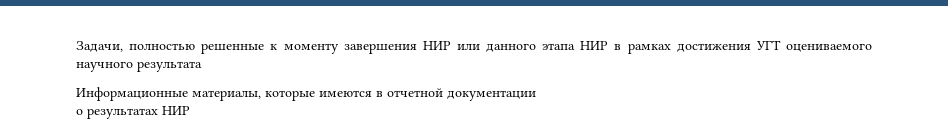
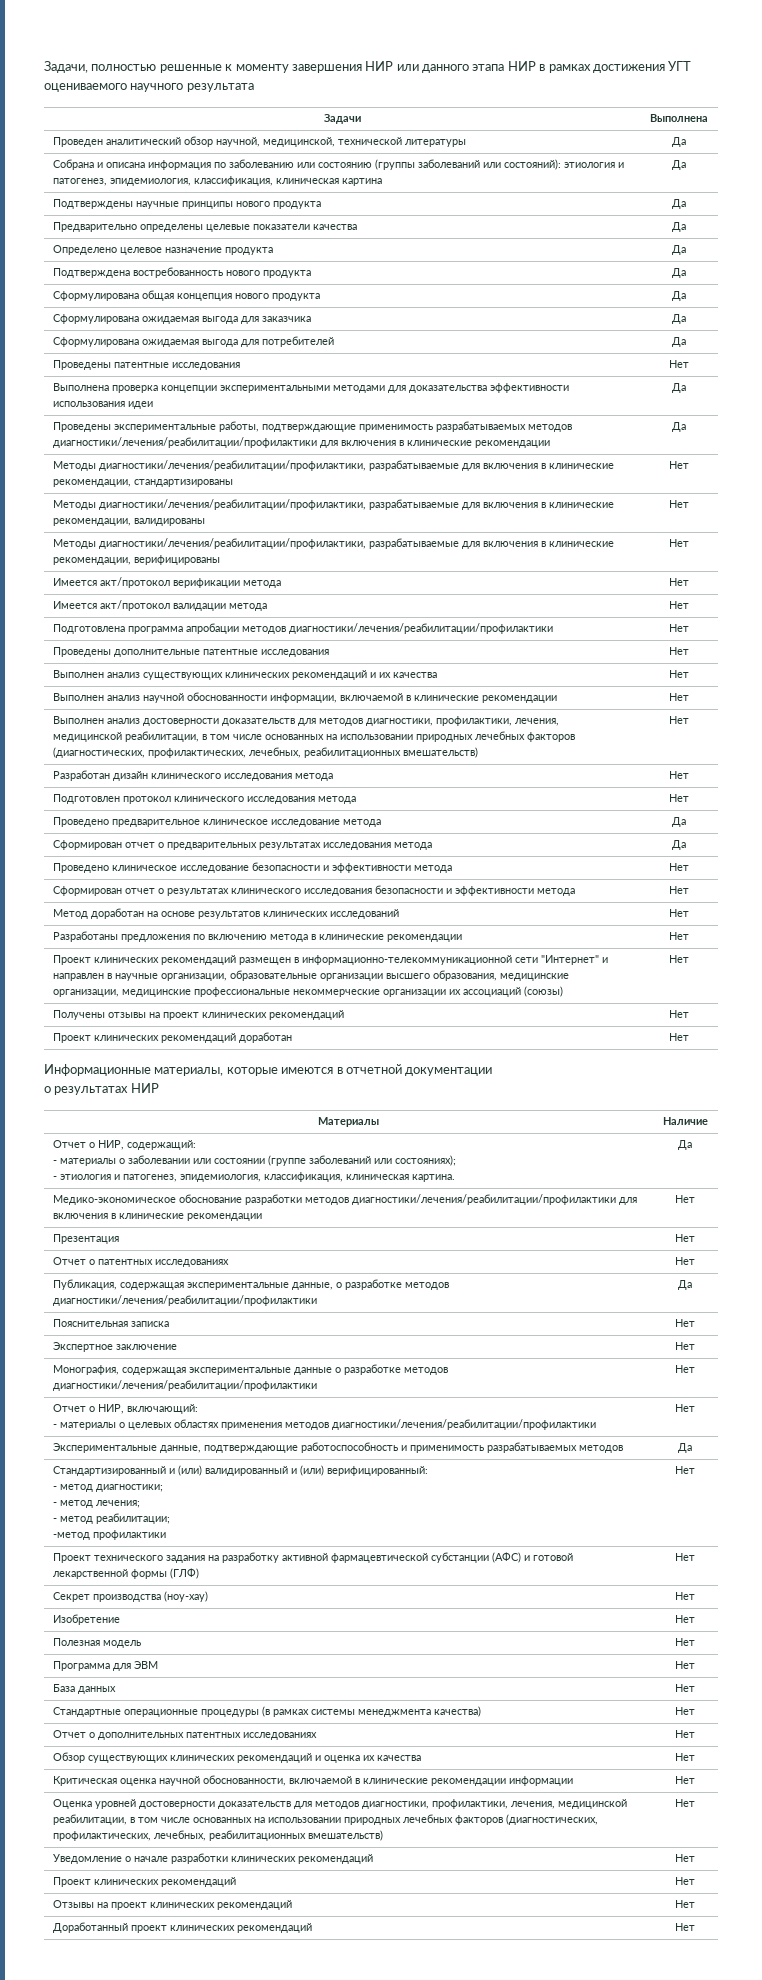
+ Задачи | Выполнена
+ Проведен аналитический обзор научной, медицинской, технической литературы | Да
+ Собрана и описана информация по заболеванию или состоянию (группы заболеваний или состояний): этиология и патогенез, эпидемиология, классификация, клиническая картина | Да
+ Подтверждены научные принципы нового продукта | Да
+ Предварительно определены целевые показатели качества | Да
+ Определено целевое назначение продукта | Да
+ Подтверждена востребованность нового продукта | Да
+ Сформулирована общая концепция нового продукта | Да
+ Сформулирована ожидаемая выгода для заказчика | Да
+ Сформулирована ожидаемая выгода для потребителей | Да
+ Проведены патентные исследования | Нет
+ Выполнена проверка концепции экспериментальными методами для доказательства эффективности использования идеи | Да
+ Проведены экспериментальные работы, подтверждающие применимость разрабатываемых методов диагностики/лечения/реабилитации/профилактики для включения в клинические рекомендации | Да
+ Методы диагностики/лечения/реабилитации/профилактики, разрабатываемые для включения в клинические рекомендации, стандартизированы | Нет
+ Методы диагностики/лечения/реабилитации/профилактики, разрабатываемые для включения в клинические рекомендации, валидированы | Нет
+ Методы диагностики/лечения/реабилитации/профилактики, разрабатываемые для включения в клинические рекомендации, верифицированы | Нет
+ Имеется акт/протокол верификации метода | Нет
+ Имеется акт/протокол валидации метода | Нет
+ Подготовлена программа апробации методов диагностики/лечения/реабилитации/профилактики | Нет
+ Проведены дополнительные патентные исследования | Нет
+ Выполнен анализ существующих клинических рекомендаций и их качества | Нет
+ Выполнен анализ научной обоснованности информации, включаемой в клинические рекомендации | Нет
+ Выполнен анализ достоверности доказательств для методов диагностики, профилактики, лечения, медицинской реабилитации, в том числе основанных на использовании природных лечебных факторов (диагностических, профилактических, лечебных, реабилитационных вмешательств) | Нет
+ Разработан дизайн клинического исследования метода | Нет
+ Подготовлен протокол клинического исследования метода | Нет
+ Проведено предварительное клиническое исследование метода | Да
+ Сформирован отчет о предварительных результатах исследования метода | Да
+ Проведено клиническое исследование безопасности и эффективности метода | Нет
+ Сформирован отчет о результатах клинического исследования безопасности и эффективности метода | Нет
+ Метод доработан на основе результатов клинических исследований | Нет
+ Разработаны предложения по включению метода в клинические рекомендации | Нет
+ Проект клинических рекомендаций размещен в информационно-телекоммуникационной сети "Интернет" и направлен в научные организации, образовательные организации высшего образования, медицинские организации, медицинские профессиональные некоммерческие организации их ассоциаций (союзы) | Нет
+ Получены отзывы на проект клинических рекомендаций | Нет
+ Проект клинических рекомендаций доработан | Нет
+ Материалы | Наличие
+ Отчет о НИР, содержащий:
+ - материалы о заболевании или состоянии (группе заболеваний или состояниях);
+ - этиология и патогенез, эпидемиология, классификация, клиническая картина. | Да
+ Медико-экономическое обоснование разработки методов диагностики/лечения/реабилитации/профилактики для включения в клинические рекомендации | Нет
+ Презентация | Нет
+ Отчет о патентных исследованиях | Нет
+ Публикация, содержащая экспериментальные данные, о разработке методов диагностики/лечения/реабилитации/профилактики | Да
+ Пояснительная записка | Нет
+ Экспертное заключение | Нет
+ Монография, содержащая экспериментальные данные о разработке методов диагностики/лечения/реабилитации/профилактики | Нет
+ Отчет о НИР, включающий:
+ - материалы о целевых областях применения методов диагностики/лечения/реабилитации/профилактики | Нет
+ Экспериментальные данные, подтверждающие работоспособность и применимость разрабатываемых методов | Да
+ Стандартизированный и (или) валидированный и (или) верифицированный:
+ - метод диагностики;
+ - метод лечения;
+ - метод реабилитации;
+ -метод профилактики | Нет
+ Проект технического задания на разработку активной фармацевтической субстанции (АФС) и готовой лекарственной формы (ГЛФ) | Нет
+ Секрет производства (ноу-хау) | Нет
+ Изобретение | Нет
+ Полезная модель | Нет
+ Программа для ЭВМ | Нет
+ База данных | Нет
+ Стандартные операционные процедуры (в рамках системы менеджмента качества) | Нет
+ Отчет о дополнительных патентных исследованиях | Нет
+ Обзор существующих клинических рекомендаций и оценка их качества | Нет
+ Критическая оценка научной обоснованности, включаемой в клинические рекомендации информации | Нет
+ Оценка уровней достоверности доказательств для методов диагностики, профилактики, лечения, медицинской реабилитации, в том числе основанных на использовании природных лечебных факторов (диагностических, профилактических, лечебных, реабилитационных вмешательств) | Нет
+ Уведомление о начале разработки клинических рекомендаций | Нет
+ Проект клинических рекомендаций | Нет
+ Отзывы на проект клинических рекомендаций | Нет
+ Доработанный проект клинических рекомендаций | Нет

